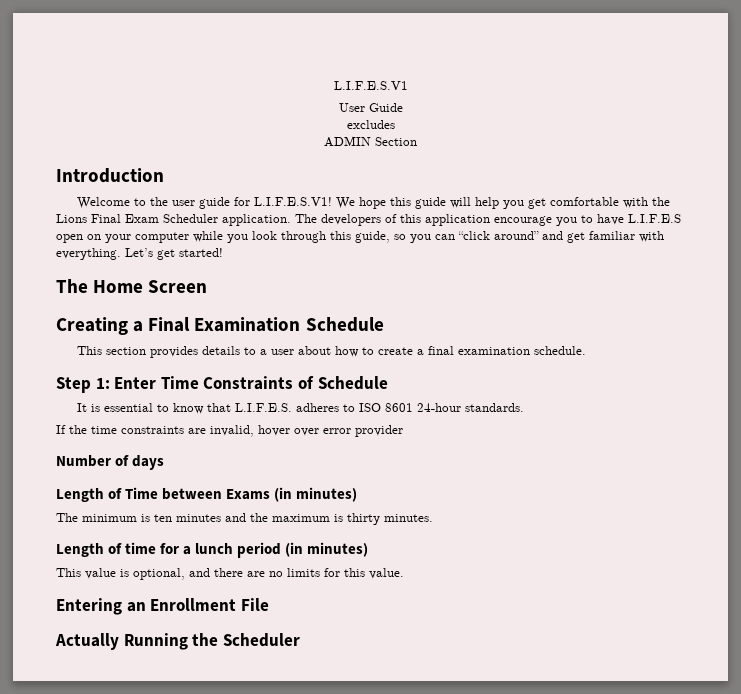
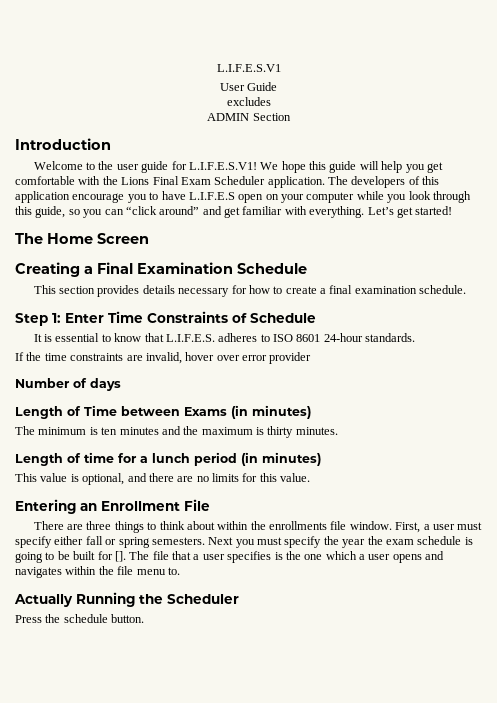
- This section provides details to a user about how to create a final examination schedule.
+ This section provides details necessary for how to create a final examination schedule.
+ There are three things to think about within the enrollments file window. First, a user must specify either fall or spring semesters. Next you must specify the year the exam schedule is going to be built for []. The file that a user specifies is the one which a user opens and navigates within the file menu to.
+ Press the schedule button.

